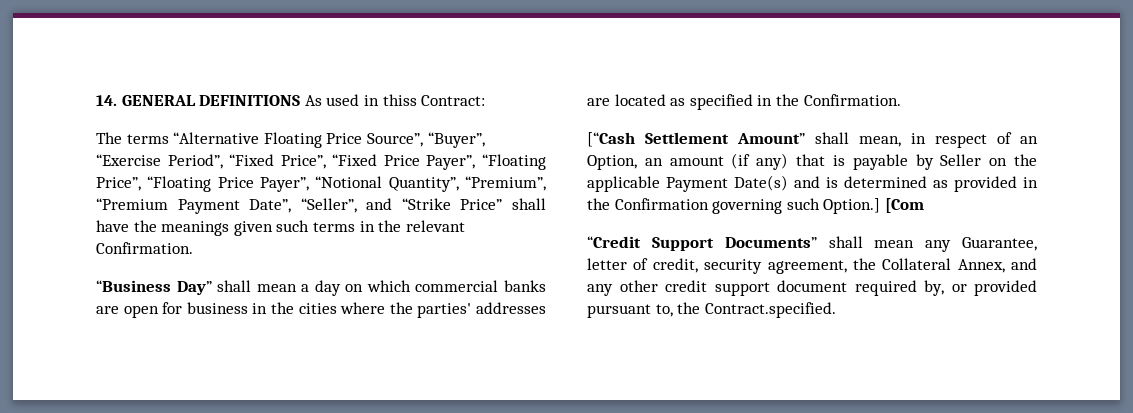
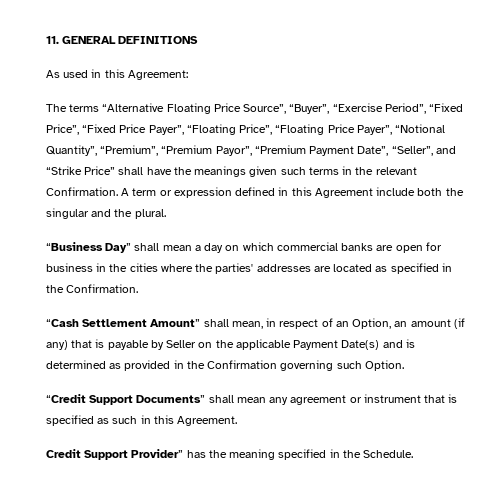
- 14. GENERAL DEFINITIONS As used in thiss Contract:
+ 11. GENERAL DEFINITIONS
+ As used in this Agreement:
- The terms “Alternative Floating Price Source”, “Buyer”, “Exercise Period”, “Fixed Price”, “Fixed Price Payer”, “Floating Price”, “Floating Price Payer”, “Notional Quantity”, “Premium”, “Premium Payment Date”, “Seller”, and “Strike Price” shall have the meanings given such terms in the relevant Confirmation.
+ The terms “Alternative Floating Price Source”, “Buyer”, “Exercise Period”, “Fixed Price”, “Fixed Price Payer”, “Floating Price”, “Floating Price Payer”, “Notional Quantity”, “Premium”, “Premium Payor”, “Premium Payment Date”, “Seller”, and “Strike Price” shall have the meanings given such terms in the relevant Confirmation. A term or expression defined in this Agreement include both the singular and the plural.
- [“Cash Settlement Amount” shall mean, in respect of an Option, an amount (if any) that is payable by Seller on the applicable Payment Date(s) and is determined as provided in the Confirmation governing such Option.] [Com
+ “Cash Settlement Amount” shall mean, in respect of an Option, an amount (if any) that is payable by Seller on the applicable Payment Date(s) and is determined as provided in the Confirmation governing such Option.
- “Credit Support Documents” shall mean any Guarantee, letter of credit, security agreement, the Collateral Annex, and any other credit support document required by, or provided pursuant to, the Contract.specified.
+ “Credit Support Documents” shall mean any agreement or instrument that is specified as such in this Agreement.
+ Credit Support Provider” has the meaning specified in the Schedule.

